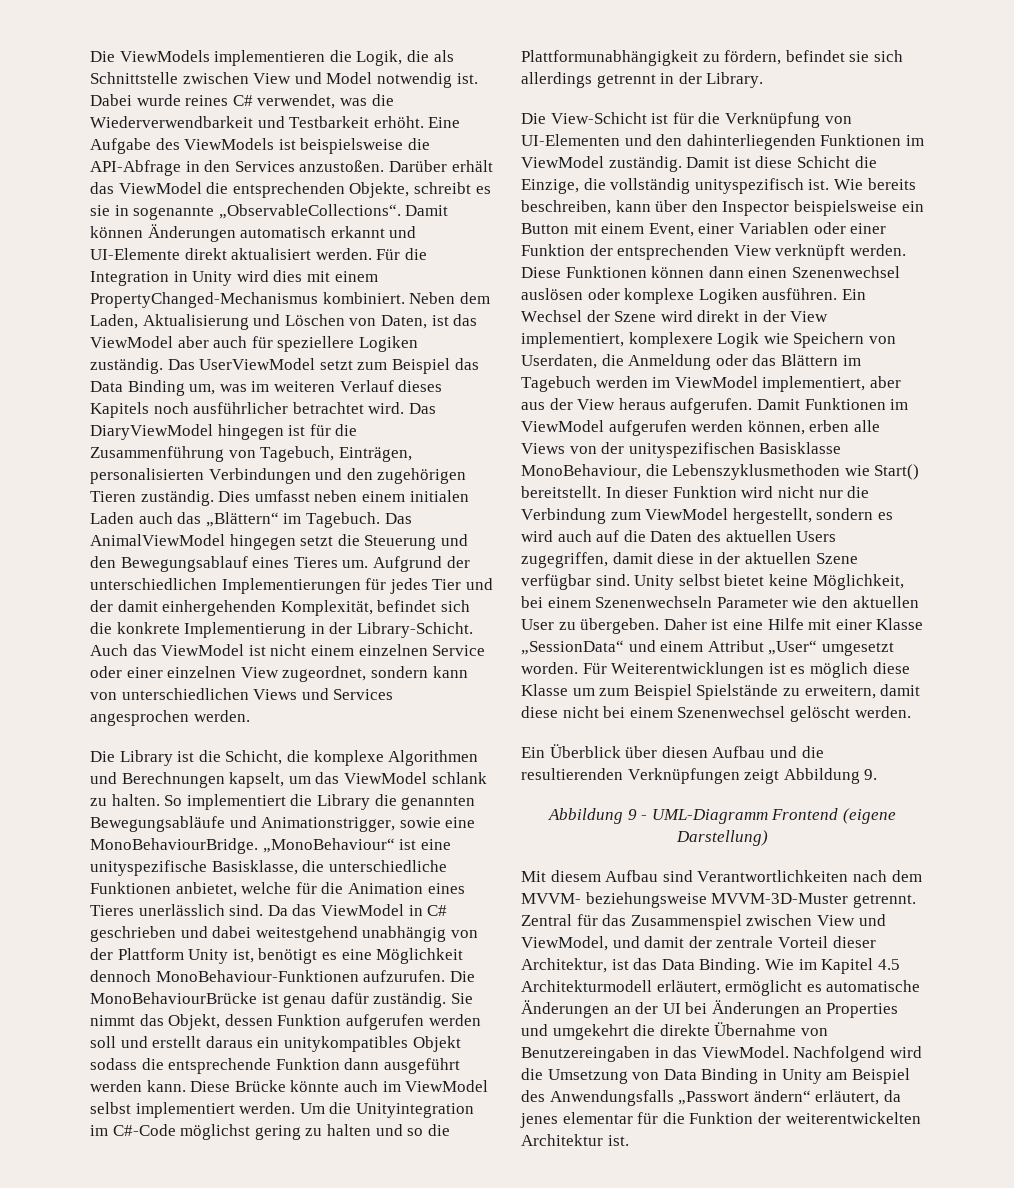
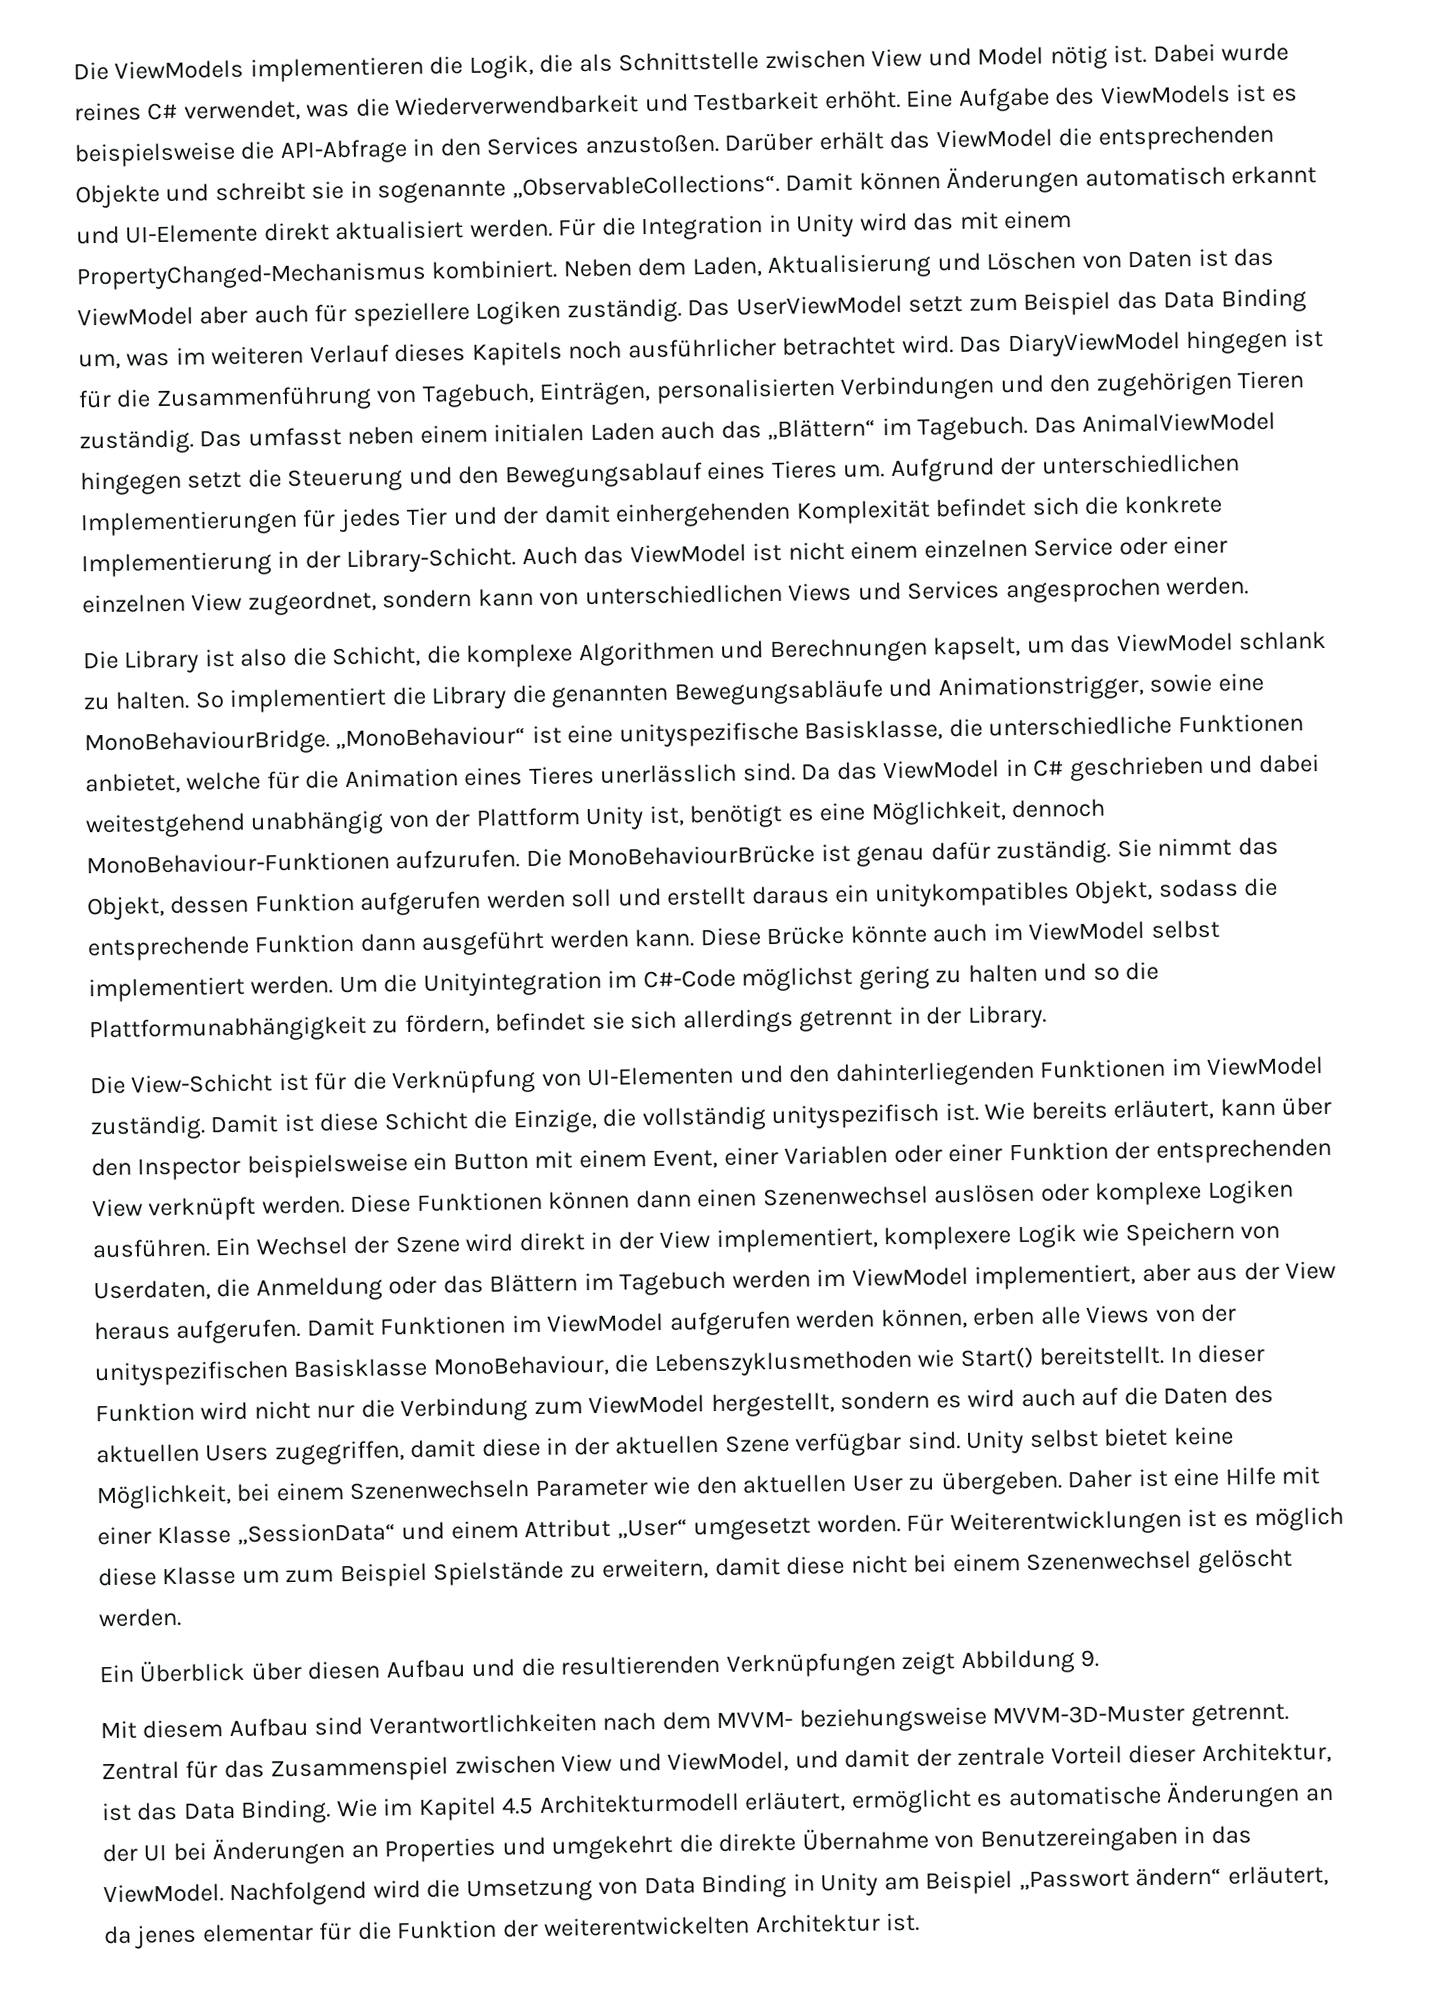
- Die ViewModels implementieren die Logik, die als Schnittstelle zwischen View und Model notwendig ist.
+ Die ViewModels implementieren die Logik, die als Schnittstelle zwischen View und Model nötig ist.
- Eine Aufgabe des ViewModels ist beispielsweise die API-Abfrage in den Services anzustoßen.
+ Eine Aufgabe des ViewModels ist es beispielsweise die API-Abfrage in den Services anzustoßen.
- Darüber erhält das ViewModel die entsprechenden Objekte, schreibt es sie in sogenannte „ObservableCollections“.
+ Darüber erhält das ViewModel die entsprechenden Objekte und schreibt sie in sogenannte „ObservableCollections“.
- Für die Integration in Unity wird dies mit einem PropertyChanged-Mechanismus kombiniert.
+ Für die Integration in Unity wird das mit einem PropertyChanged-Mechanismus kombiniert.
- Neben dem Laden, Aktualisierung und Löschen von Daten, ist das ViewModel aber auch für speziellere Logiken zuständig.
+ Neben dem Laden, Aktualisierung und Löschen von Daten ist das ViewModel aber auch für speziellere Logiken zuständig.
- Dies umfasst neben einem initialen Laden auch das „Blättern“ im Tagebuch.
+ Das umfasst neben einem initialen Laden auch das „Blättern“ im Tagebuch.
- Aufgrund der unterschiedlichen Implementierungen für jedes Tier und der damit einhergehenden Komplexität, befindet sich die konkrete Implementierung in der Library-Schicht.
+ Aufgrund der unterschiedlichen Implementierungen für jedes Tier und der damit einhergehenden Komplexität befindet sich die konkrete Implementierung in der Library-Schicht.
- Die Library ist die Schicht, die komplexe Algorithmen und Berechnungen kapselt, um das ViewModel schlank zu halten.
+ Die Library ist also die Schicht, die komplexe Algorithmen und Berechnungen kapselt, um das ViewModel schlank zu halten.
- Da das ViewModel in C# geschrieben und dabei weitestgehend unabhängig von der Plattform Unity ist, benötigt es eine Möglichkeit dennoch MonoBehaviour-Funktionen aufzurufen.
+ Da das ViewModel in C# geschrieben und dabei weitestgehend unabhängig von der Plattform Unity ist, benötigt es eine Möglichkeit, dennoch MonoBehaviour-Funktionen aufzurufen.
- Sie nimmt das Objekt, dessen Funktion aufgerufen werden soll und erstellt daraus ein unitykompatibles Objekt sodass die entsprechende Funktion dann ausgeführt werden kann.
+ Sie nimmt das Objekt, dessen Funktion aufgerufen werden soll und erstellt daraus ein unitykompatibles Objekt, sodass die entsprechende Funktion dann ausgeführt werden kann.
- Wie bereits beschreiben, kann über den Inspector beispielsweise ein Button mit einem Event, einer Variablen oder einer Funktion der entsprechenden View verknüpft werden.
+ Wie bereits erläutert, kann über den Inspector beispielsweise ein Button mit einem Event, einer Variablen oder einer Funktion der entsprechenden View verknüpft werden.
- Abbildung 9 - UML-Diagramm Frontend (eigene Darstellung)
- Nachfolgend wird die Umsetzung von Data Binding in Unity am Beispiel des Anwendungsfalls „Passwort ändern“ erläutert, da jenes elementar für die Funktion der weiterentwickelten Architektur ist.
+ Nachfolgend wird die Umsetzung von Data Binding in Unity am Beispiel „Passwort ändern“ erläutert, da jenes elementar für die Funktion der weiterentwickelten Architektur ist.

